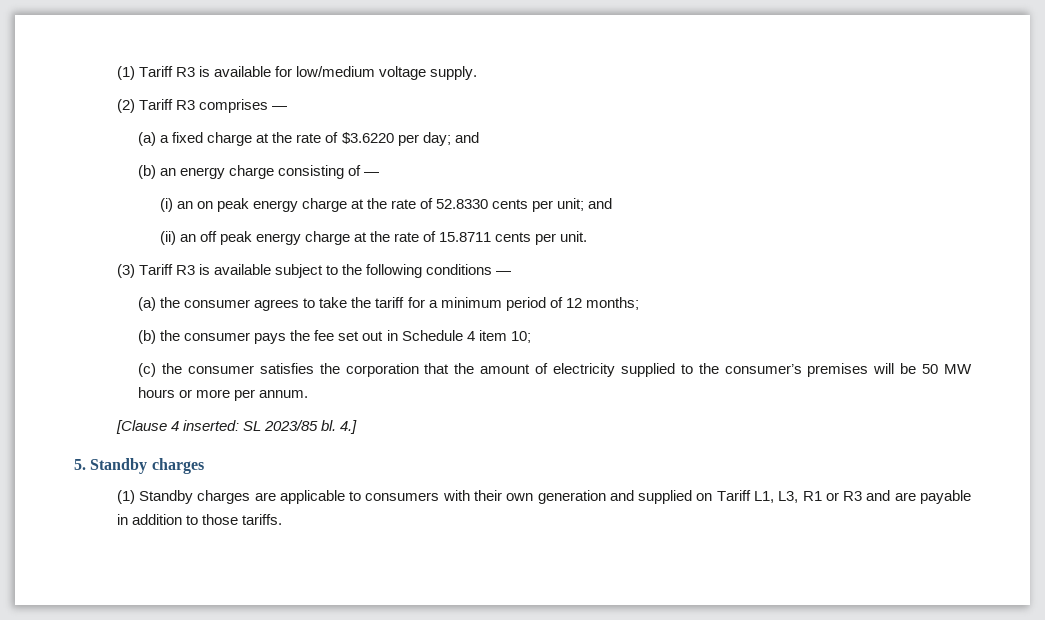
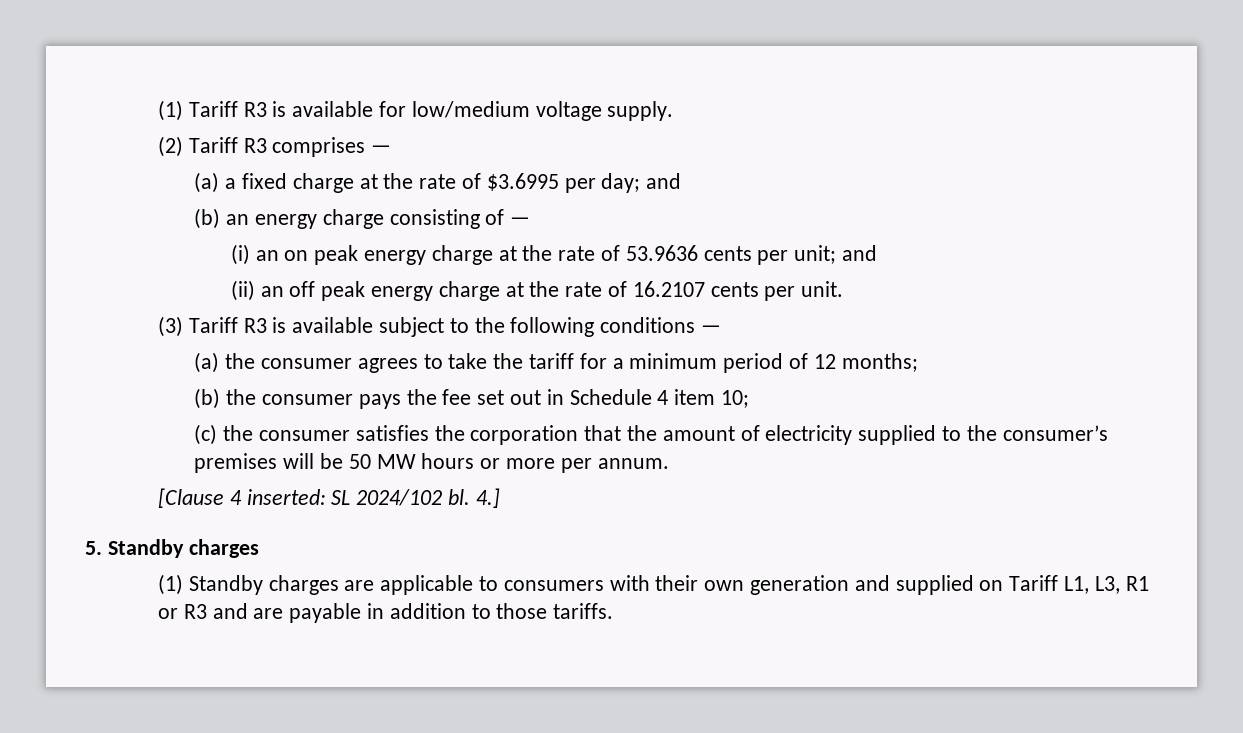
- (a) a fixed charge at the rate of $3.6220 per day; and
+ (a) a fixed charge at the rate of $3.6995 per day; and
- (i) an on peak energy charge at the rate of 52.8330 cents per unit; and
+ (i) an on peak energy charge at the rate of 53.9636 cents per unit; and
- (ii) an off peak energy charge at the rate of 15.8711 cents per unit.
+ (ii) an off peak energy charge at the rate of 16.2107 cents per unit.
- [Clause 4 inserted: SL 2023/85 bl.
+ [Clause 4 inserted: SL 2024/102 bl.

